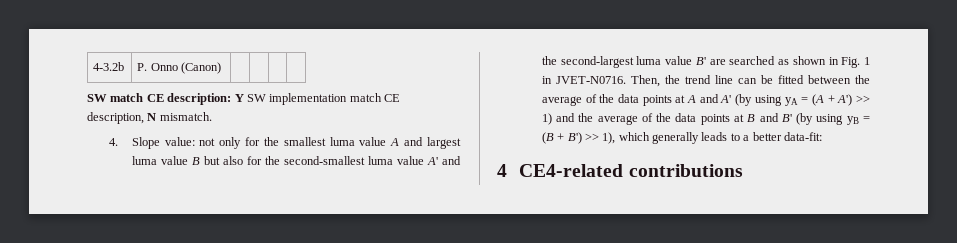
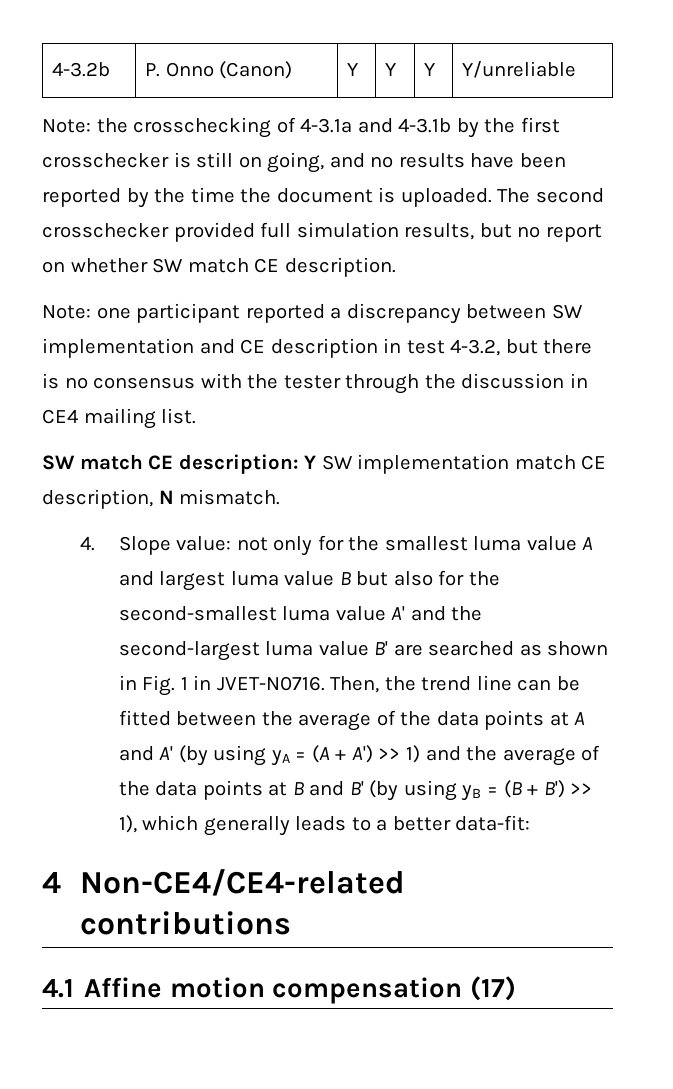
- 4-3.2b | P. Onno (Canon) | | | |
+ 4-3.2b | P. Onno (Canon) | Y | Y | Y | Y/unreliable
+ Note: the crosschecking of 4-3.1a and 4-3.1b by the first crosschecker is still on going, and no results have been reported by the time the document is uploaded. The second crosschecker provided full simulation results, but no report on whether SW match CE description.
+ Note: one participant reported a discrepancy between SW implementation and CE description in test 4-3.2, but there is no consensus with the tester through the discussion in CE4 mailing list.
- 4 CE4-related contributions
+ 4 Non-CE4/CE4-related contributions
+ 4.1 Affine motion compensation (17)

